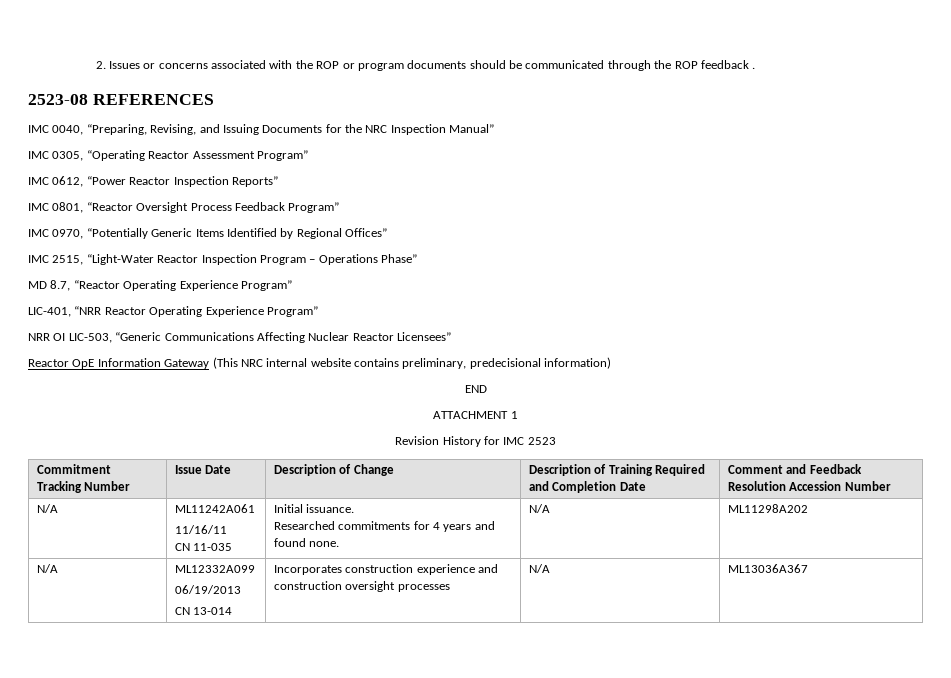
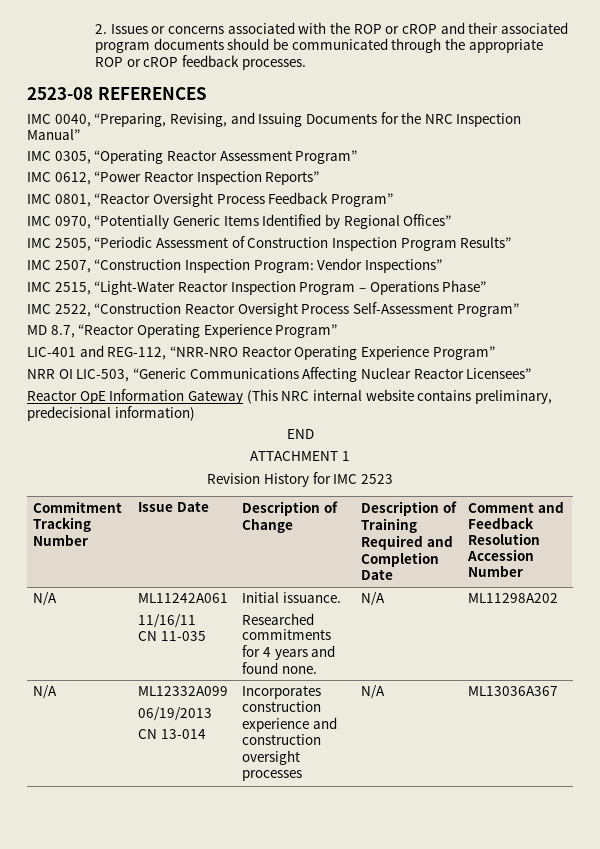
- 2. Issues or concerns associated with the ROP or program documents should be communicated through the ROP feedback .
+ 2. Issues or concerns associated with the ROP or cROP and their associated program documents should be communicated through the appropriate ROP or cROP feedback processes.
+ IMC 2505, “Periodic Assessment of Construction Inspection Program Results”
+ IMC 2507, “Construction Inspection Program: Vendor Inspections”
+ IMC 2522, “Construction Reactor Oversight Process Self-Assessment Program”
- LIC-401, “NRR Reactor Operating Experience Program”
+ LIC-401 and REG-112, “NRR-NRO Reactor Operating Experience Program”

